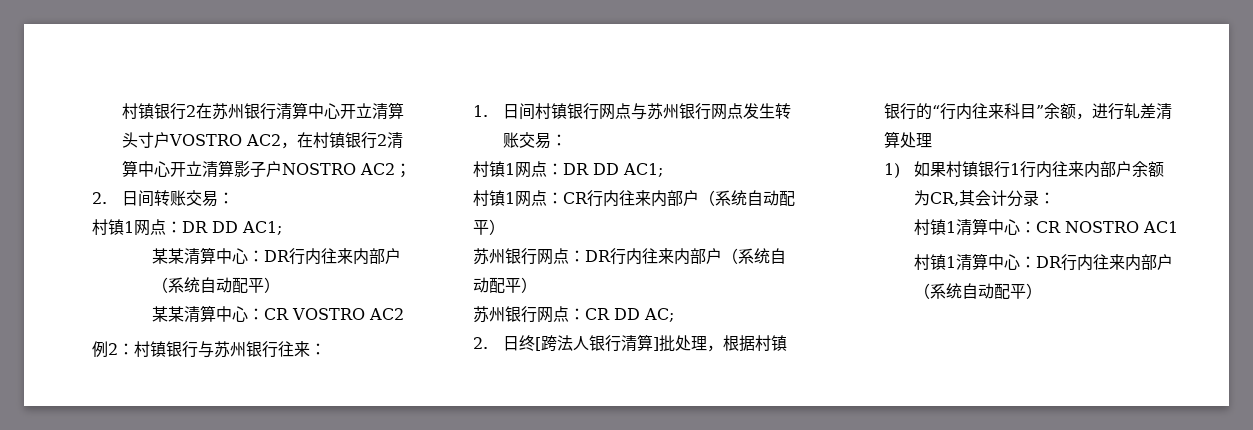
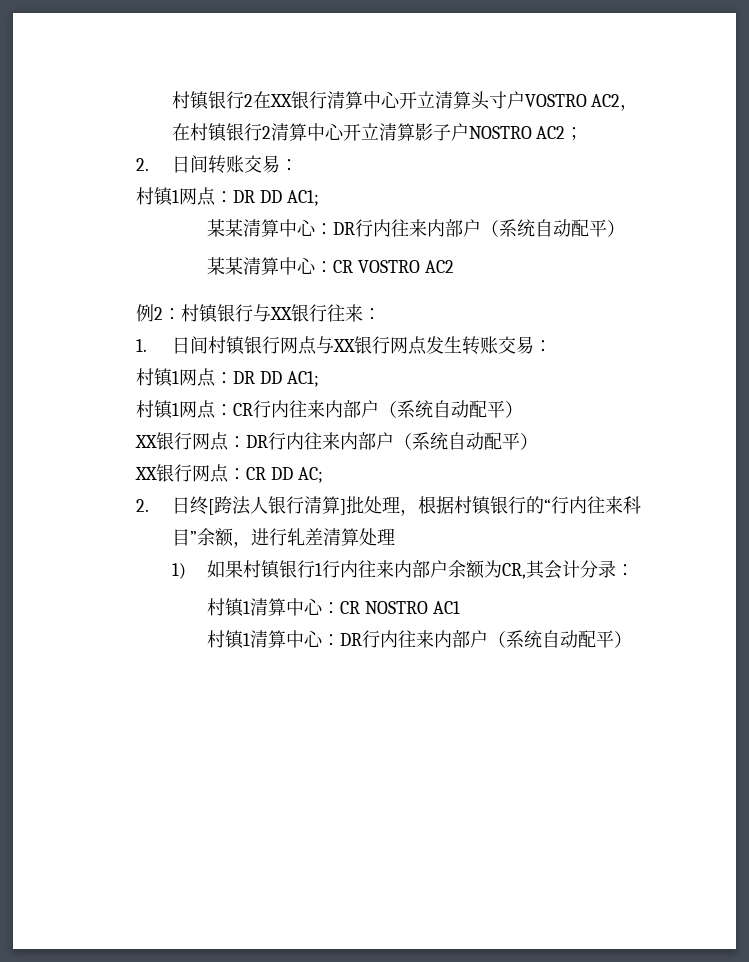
- 村镇银行2在苏州银行清算中心开立清算头寸户VOSTRO AC2，在村镇银行2清算中心开立清算影子户NOSTRO AC2；
+ 村镇银行2在XX银行清算中心开立清算头寸户VOSTRO AC2，在村镇银行2清算中心开立清算影子户NOSTRO AC2；
- 例2：村镇银行与苏州银行往来：
+ 例2：村镇银行与XX银行往来：
- 1.日间村镇银行网点与苏州银行网点发生转账交易：
+ 1.日间村镇银行网点与XX银行网点发生转账交易：
- 苏州银行网点：DR行内往来内部户（系统自动配平）
+ XX银行网点：DR行内往来内部户（系统自动配平）
- 苏州银行网点：CR DD AC;
+ XX银行网点：CR DD AC;

